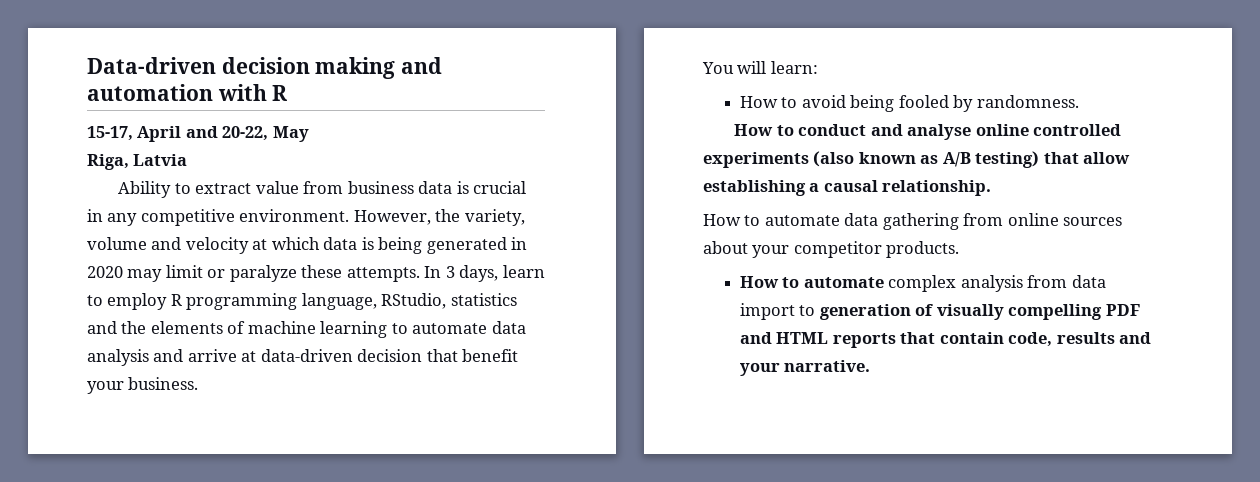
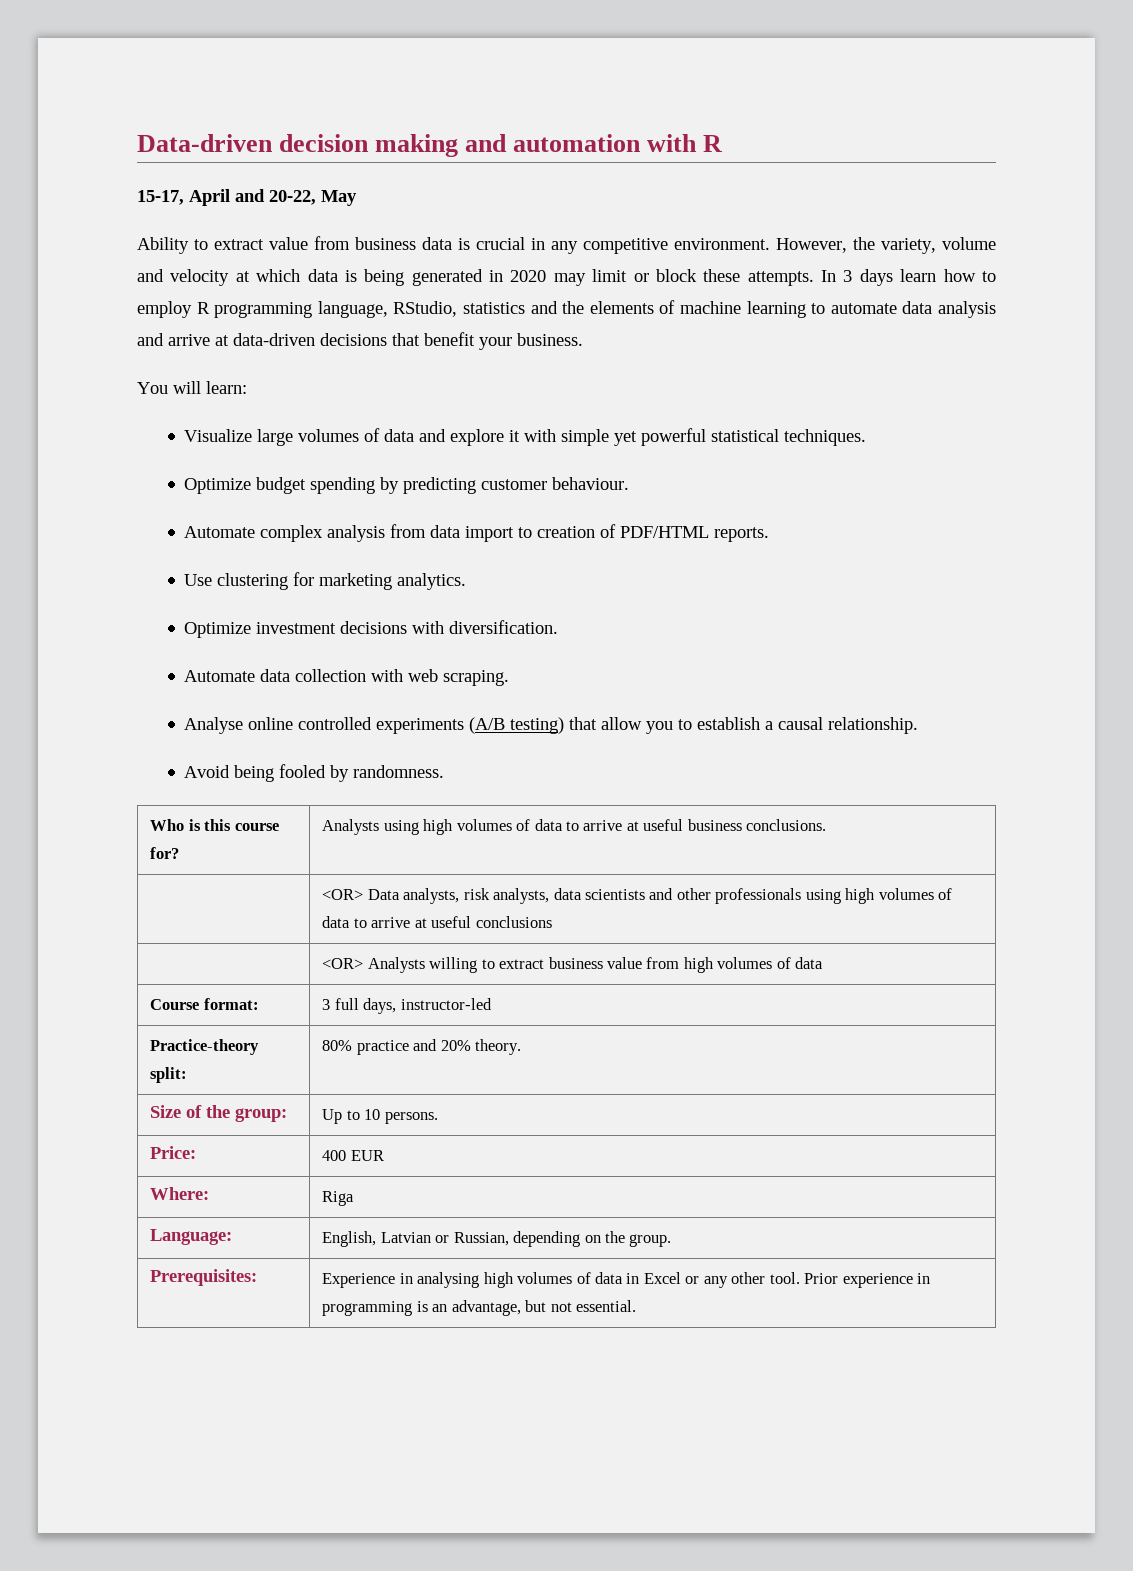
- Riga, Latvia
- However, the variety, volume and velocity at which data is being generated in 2020 may limit or paralyze these attempts.
+ However, the variety, volume and velocity at which data is being generated in 2020 may limit or block these attempts.
- In 3 days, learn to employ R programming language, RStudio, statistics and the elements of machine learning to automate data analysis and arrive at data-driven decision that benefit your business.
+ In 3 days learn how to employ R programming language, RStudio, statistics and the elements of machine learning to automate data analysis and arrive at data-driven decisions that benefit your business.
- How to avoid being fooled by randomness.
- How to conduct and analyse online controlled experiments (also known as A/B testing) that allow establishing a causal relationship.
- How to automate data gathering from online sources about your competitor products.
- How to automate complex analysis from data import to generation of visually compelling PDF and HTML reports that contain code, results and your narrative.
+ Visualize large volumes of data and explore it with simple yet powerful statistical techniques.
+ Optimize budget spending by predicting customer behaviour.
+ Automate complex analysis from data import to creation of PDF/HTML reports.
+ Use clustering for marketing analytics.
+ Optimize investment decisions with diversification.
+ Automate data collection with web scraping.
+ Analyse online controlled experiments (A/B testing) that allow you to establish a causal relationship.
+ Avoid being fooled by randomness.
+ Who is this course for? | Analysts using high volumes of data to arrive at useful business conclusions.
+ | <OR> Data analysts, risk analysts, data scientists and other professionals using high volumes of data to arrive at useful conclusions
+ | <OR> Analysts willing to extract business value from high volumes of data
+ Course format: | 3 full days, instructor-led
+ Practice-theory split: | 80% practice and 20% theory.
+ Size of the group: | Up to 10 persons.
+ Price: | 400 EUR
+ Where: | Riga
+ Language: | English, Latvian or Russian, depending on the group.
+ Prerequisites: | Experience in analysing high volumes of data in Excel or any other tool. Prior experience in programming is an advantage, but not essential.

